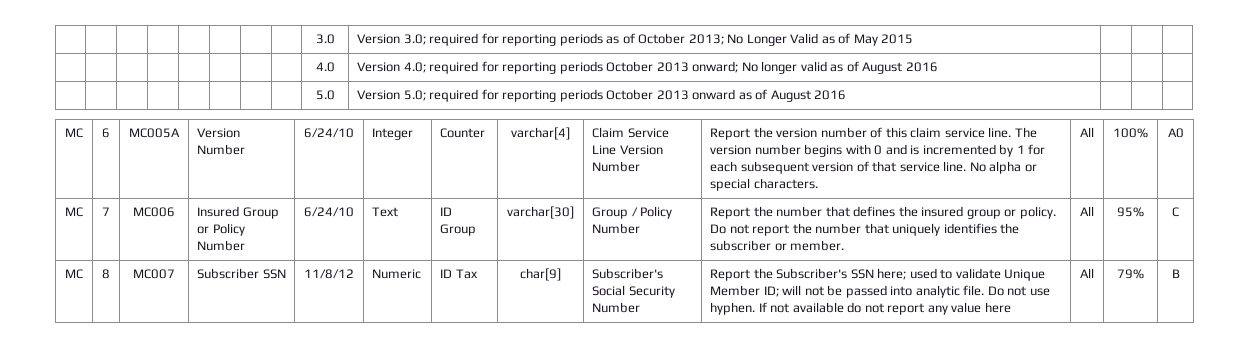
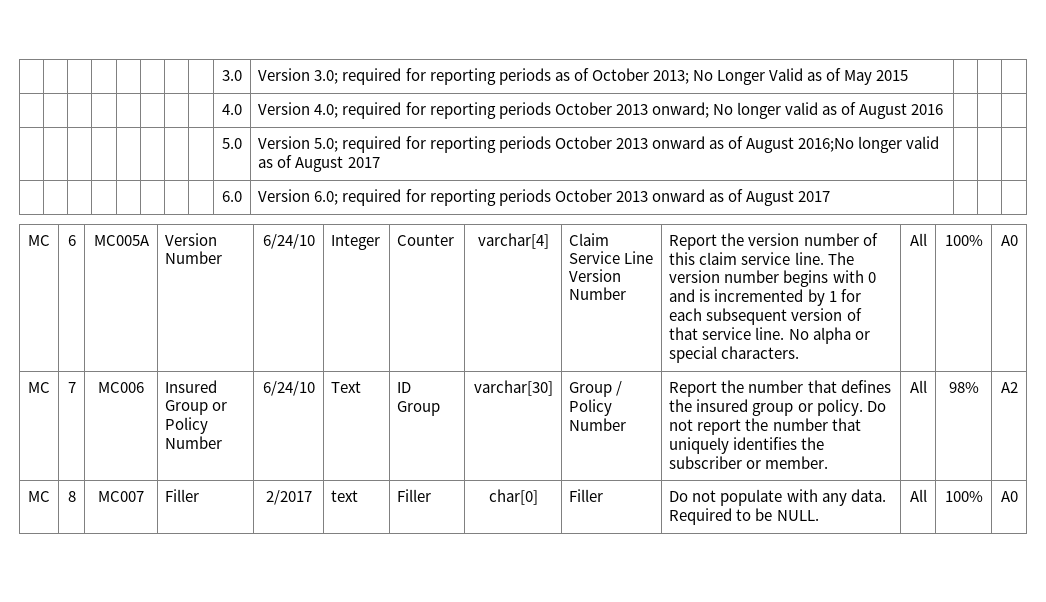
- | | | | | | | | 5.0 | Version 5.0; required for reporting periods October 2013 onward as of August 2016 | | |
+ | | | | | | | | 5.0 | Version 5.0; required for reporting periods October 2013 onward as of August 2016;No longer valid as of August 2017 | | |
+ | | | | | | | | 6.0 | Version 6.0; required for reporting periods October 2013 onward as of August 2017 | | |
- 95% | C
+ 98% | A2
- Subscriber SSN | 11/8/12 | Numeric | ID Tax | char[9] | Subscriber's Social Security Number | Report the Subscriber's SSN here; used to validate Unique Member ID; will not be passed into analytic file. Do not use hyphen. If not available do not report any value here | All | 79% | B
+ Filler | 2/2017 | text | Filler | char[0] | Filler | Do not populate with any data. Required to be NULL. | All | 100% | A0

